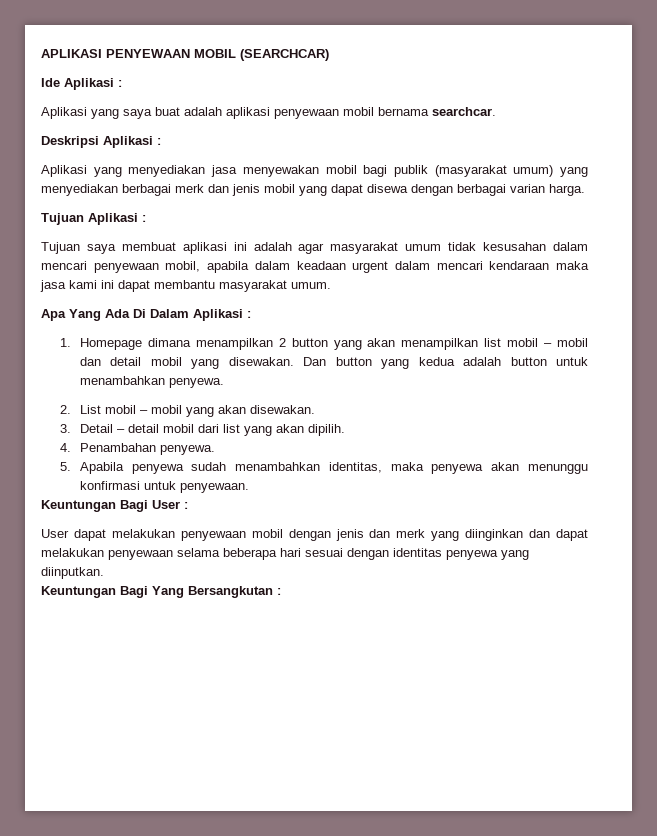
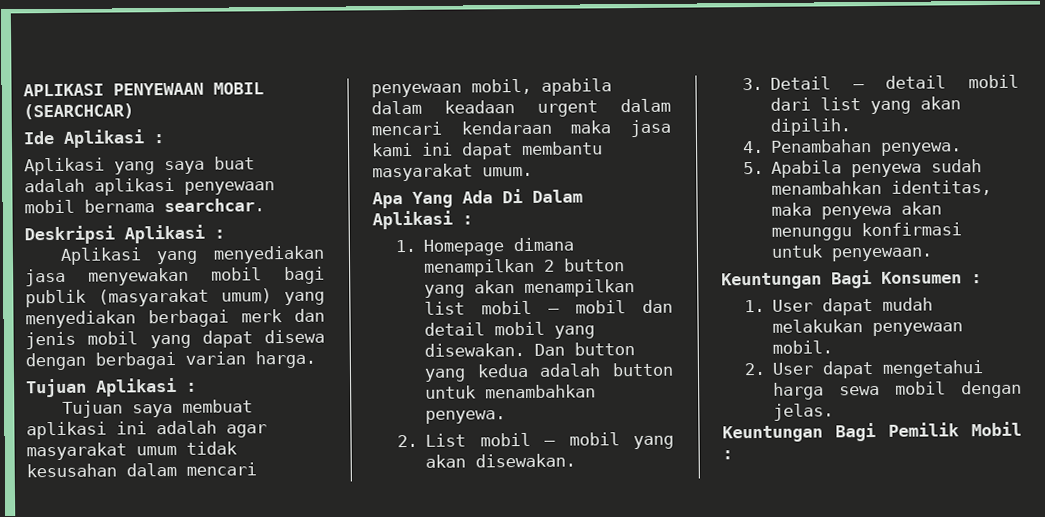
- Keuntungan Bagi User :
- User dapat melakukan penyewaan mobil dengan jenis dan merk yang diinginkan dan dapat melakukan penyewaan selama beberapa hari sesuai dengan identitas penyewa yang diinputkan.
- Keuntungan Bagi Yang Bersangkutan :
+ Keuntungan Bagi Konsumen :
+ 1. User dapat mudah melakukan penyewaan mobil.
+ 2. User dapat mengetahui harga sewa mobil dengan jelas.
+ Keuntungan Bagi Pemilik Mobil :

